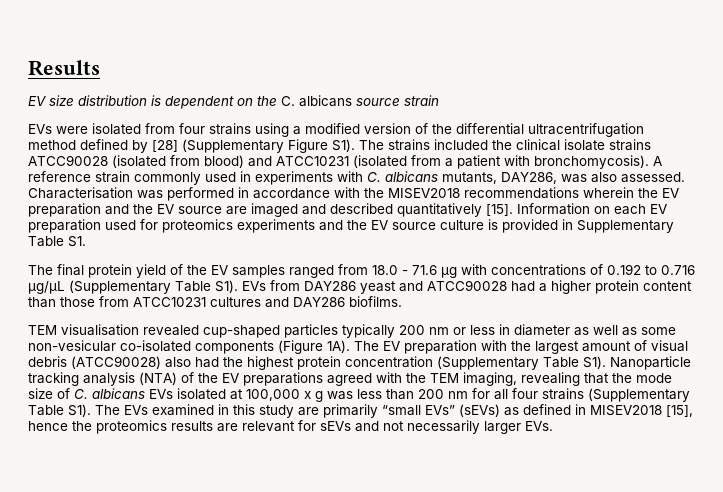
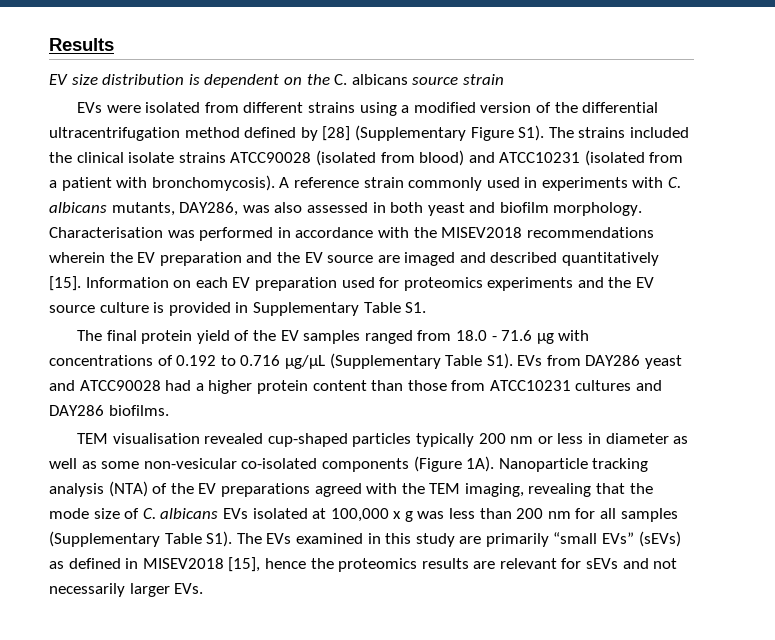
- EVs were isolated from four strains using a modified version of the differential ultracentrifugation method defined by [28] (Supplementary Figure S1). The strains included the clinical isolate strains ATCC90028 (isolated from blood) and ATCC10231 (isolated from a patient with bronchomycosis).
+ EVs were isolated from different strains using a modified version of the differential ultracentrifugation method defined by [28] (Supplementary Figure S1). The strains included the clinical isolate strains ATCC90028 (isolated from blood) and ATCC10231 (isolated from a patient with bronchomycosis).
- A reference strain commonly used in experiments with C. albicans mutants, DAY286, was also assessed.
+ A reference strain commonly used in experiments with C. albicans mutants, DAY286, was also assessed in both yeast and biofilm morphology.
- The EV preparation with the largest amount of visual debris (ATCC90028) also had the highest protein concentration (Supplementary Table S1). Nanoparticle tracking analysis (NTA) of the EV preparations agreed with the TEM imaging, revealing that the mode size of C. albicans EVs isolated at 100,000 x g was less than 200 nm for all four strains (Supplementary Table S1). The EVs examined in this study are primarily “small EVs” (sEVs) as defined in MISEV2018 [15], hence the proteomics results are relevant for sEVs and not necessarily larger EVs.
+ Nanoparticle tracking analysis (NTA) of the EV preparations agreed with the TEM imaging, revealing that the mode size of C. albicans EVs isolated at 100,000 x g was less than 200 nm for all samples (Supplementary Table S1). The EVs examined in this study are primarily “small EVs” (sEVs) as defined in MISEV2018 [15], hence the proteomics results are relevant for sEVs and not necessarily larger EVs.

